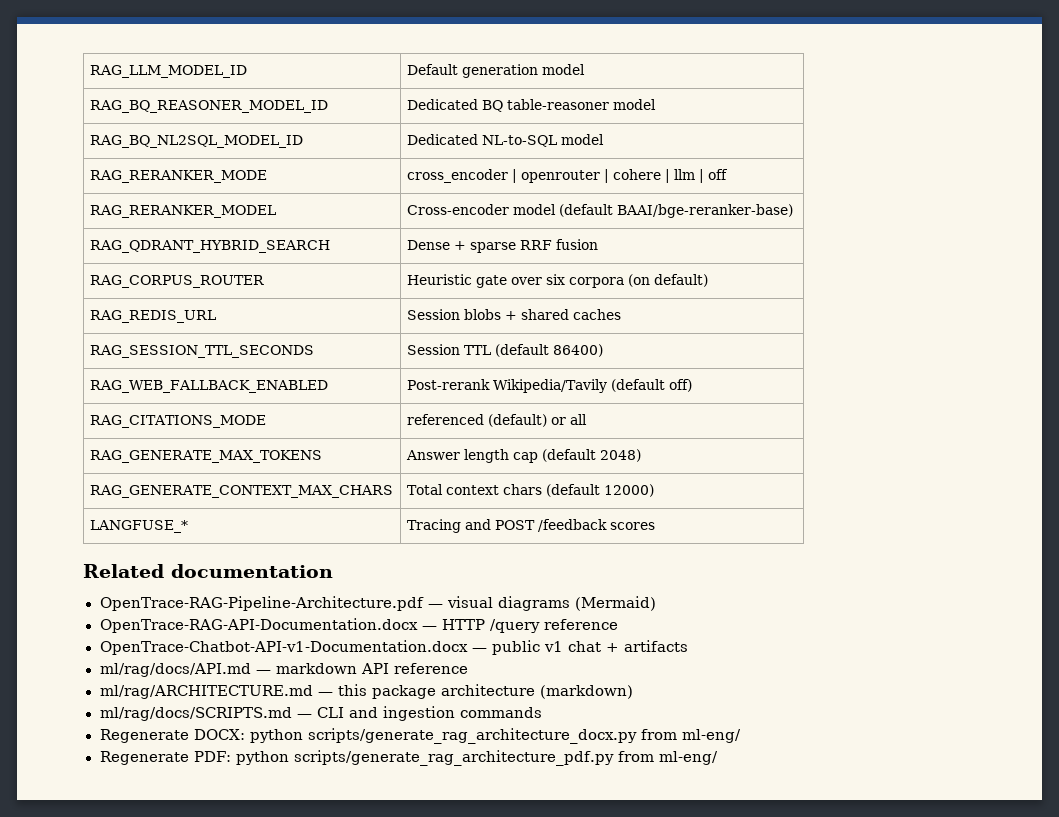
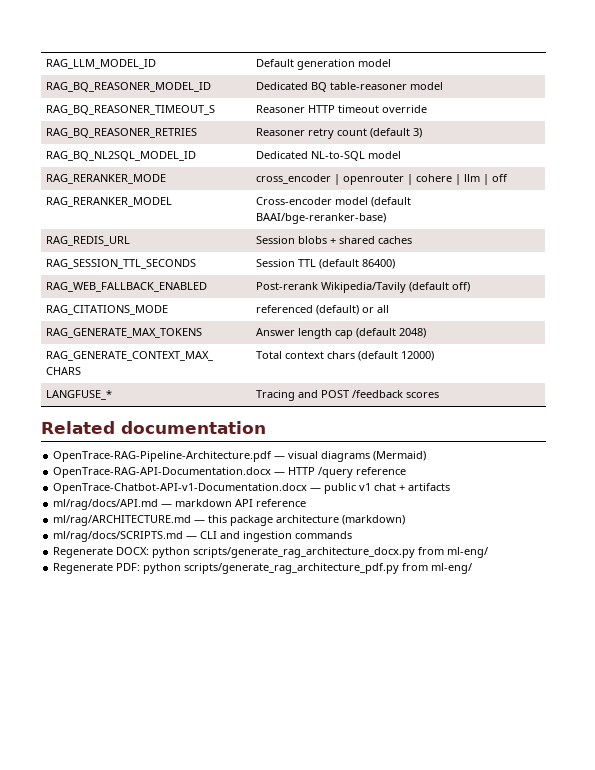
+ RAG_BQ_REASONER_TIMEOUT_S | Reasoner HTTP timeout override
+ RAG_BQ_REASONER_RETRIES | Reasoner retry count (default 3)
- RAG_QDRANT_HYBRID_SEARCH | Dense + sparse RRF fusion
- RAG_CORPUS_ROUTER | Heuristic gate over six corpora (on default)

